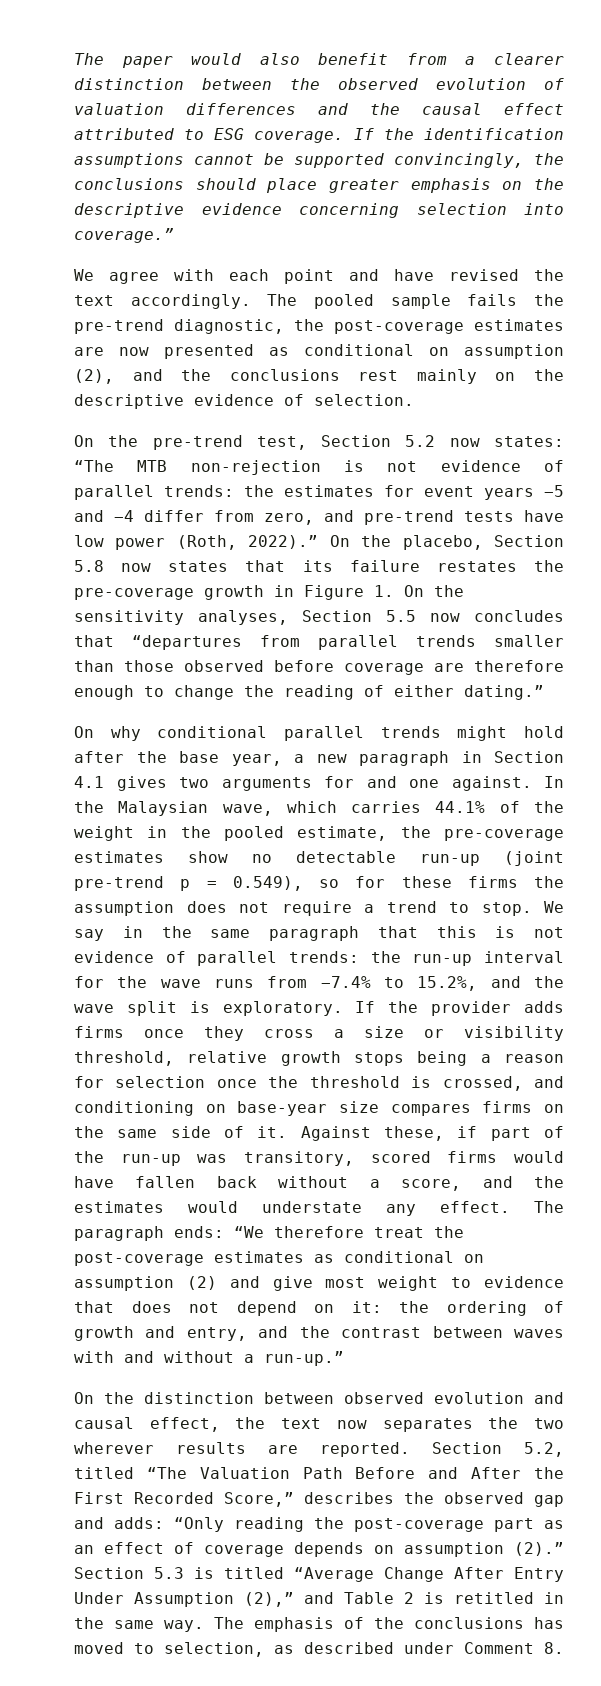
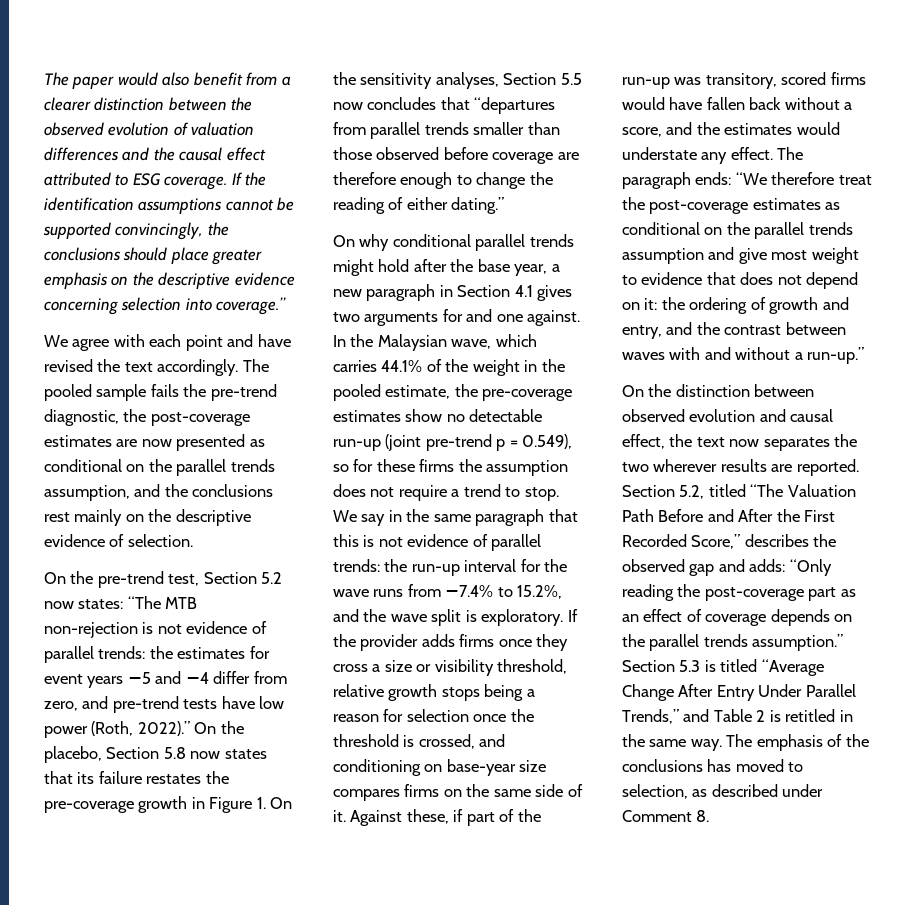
- The pooled sample fails the pre-trend diagnostic, the post-coverage estimates are now presented as conditional on assumption (2), and the conclusions rest mainly on the descriptive evidence of selection.
+ The pooled sample fails the pre-trend diagnostic, the post-coverage estimates are now presented as conditional on the parallel trends assumption, and the conclusions rest mainly on the descriptive evidence of selection.
- The paragraph ends: “We therefore treat the post-coverage estimates as conditional on assumption (2) and give most weight to evidence that does not depend on it: the ordering of growth and entry, and the contrast between waves with and without a run-up.”
+ The paragraph ends: “We therefore treat the post-coverage estimates as conditional on the parallel trends assumption and give most weight to evidence that does not depend on it: the ordering of growth and entry, and the contrast between waves with and without a run-up.”
- Section 5.2, titled “The Valuation Path Before and After the First Recorded Score,” describes the observed gap and adds: “Only reading the post-coverage part as an effect of coverage depends on assumption (2).”
+ Section 5.2, titled “The Valuation Path Before and After the First Recorded Score,” describes the observed gap and adds: “Only reading the post-coverage part as an effect of coverage depends on the parallel trends assumption.”
- Section 5.3 is titled “Average Change After Entry Under Assumption (2),” and Table 2 is retitled in the same way.
+ Section 5.3 is titled “Average Change After Entry Under Parallel Trends,” and Table 2 is retitled in the same way.

